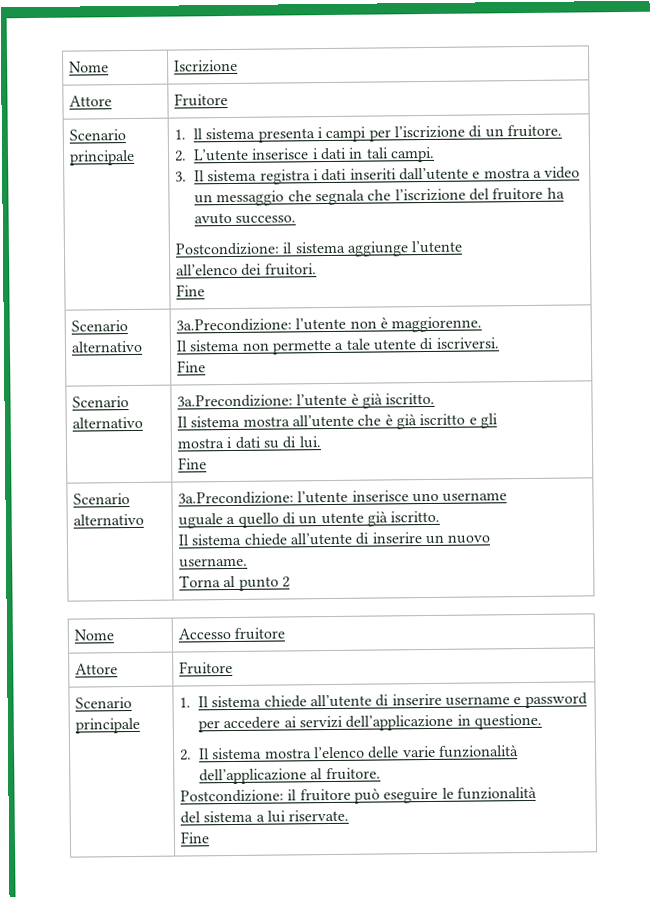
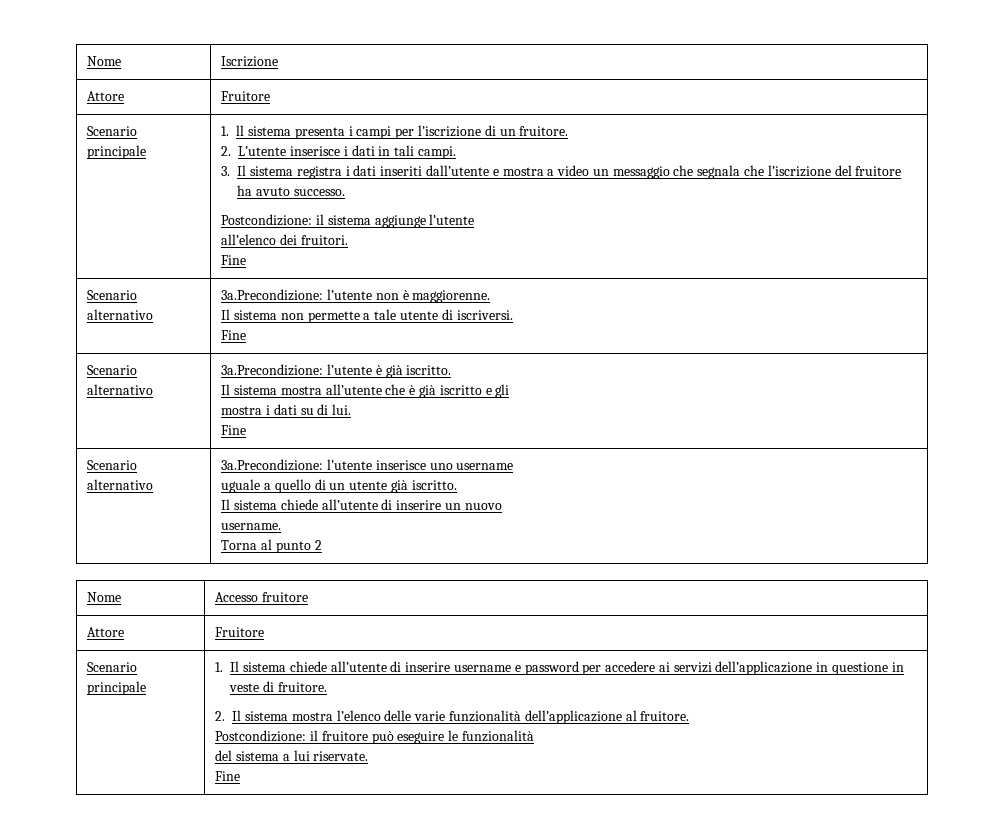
- 1. Il sistema chiede all’utente di inserire username e password per accedere ai servizi dell’applicazione in questione.
+ 1. Il sistema chiede all’utente di inserire username e password per accedere ai servizi dell’applicazione in questione in veste di fruitore.

